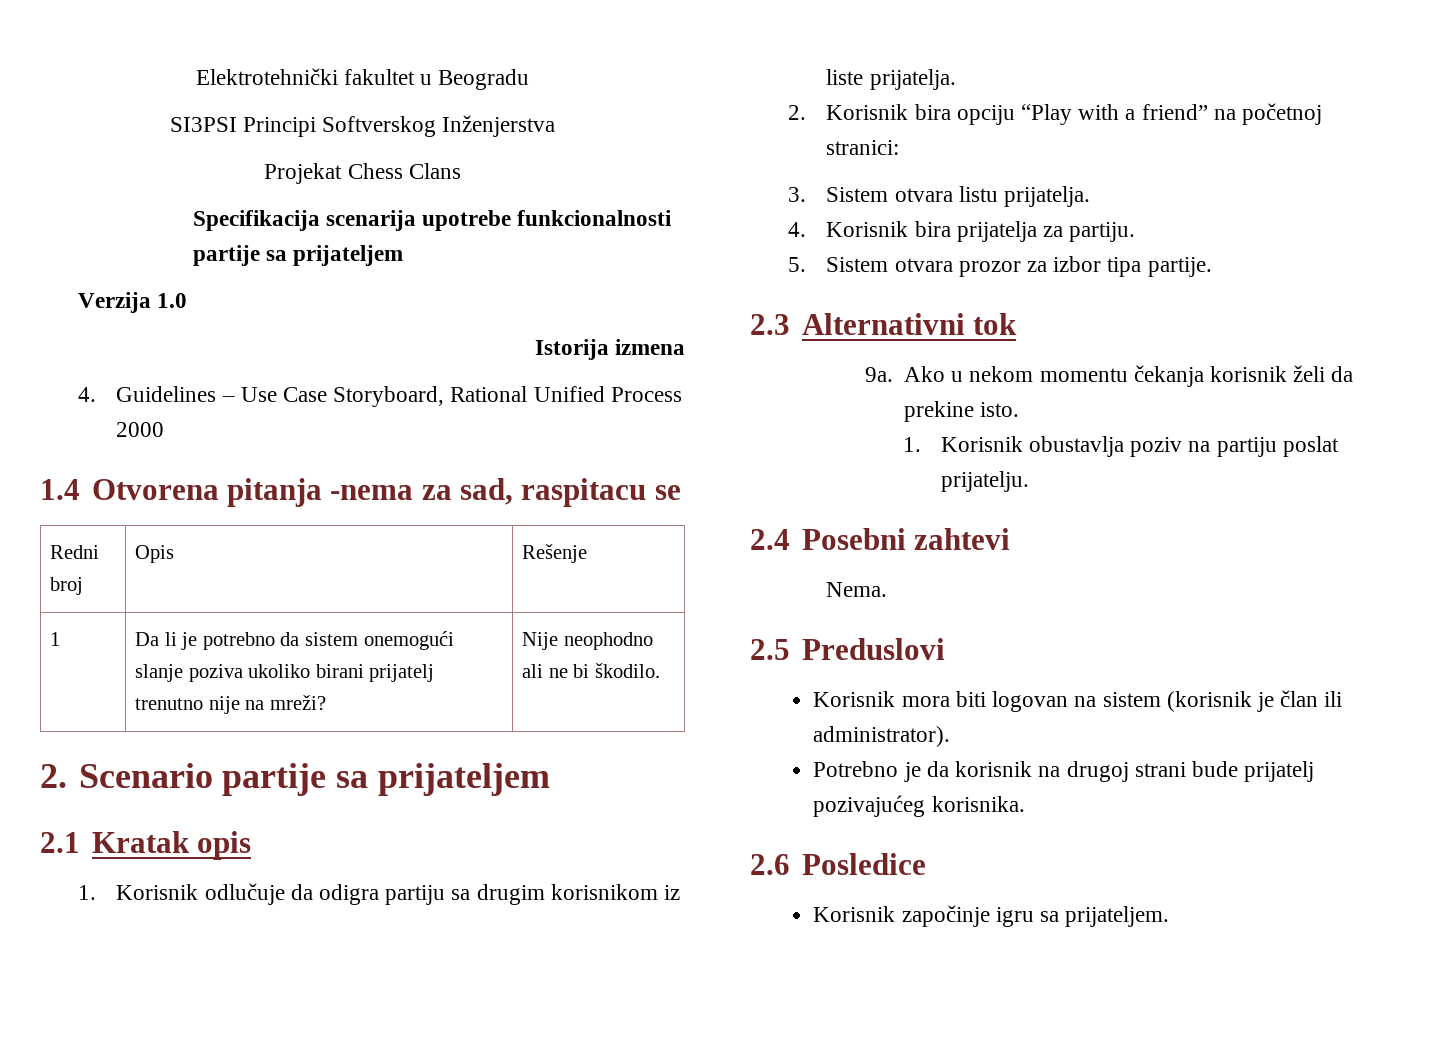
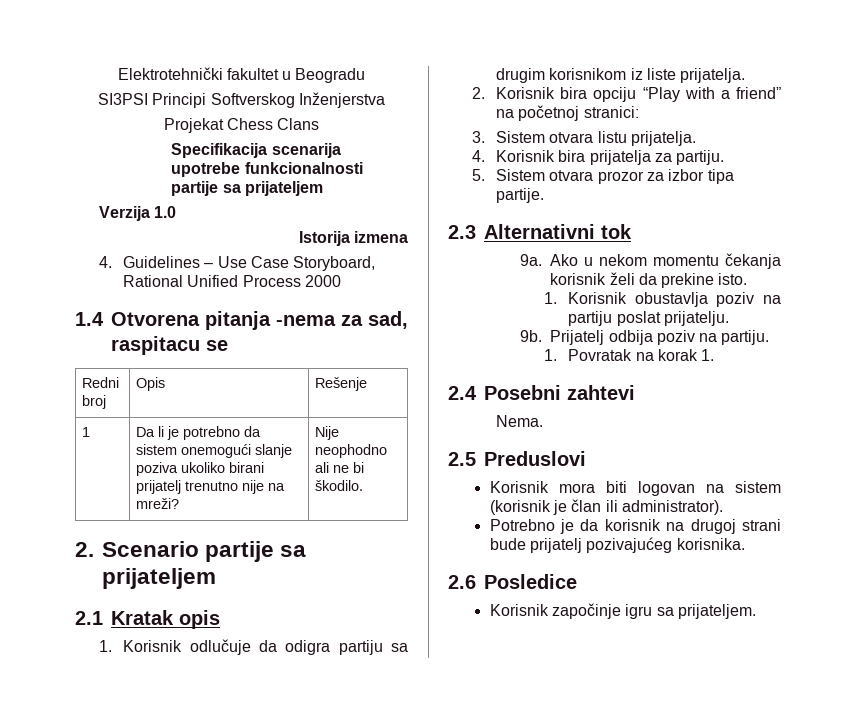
+ 9b. Prijatelj odbija poziv na partiju.
+ 1. Povratak na korak 1.

